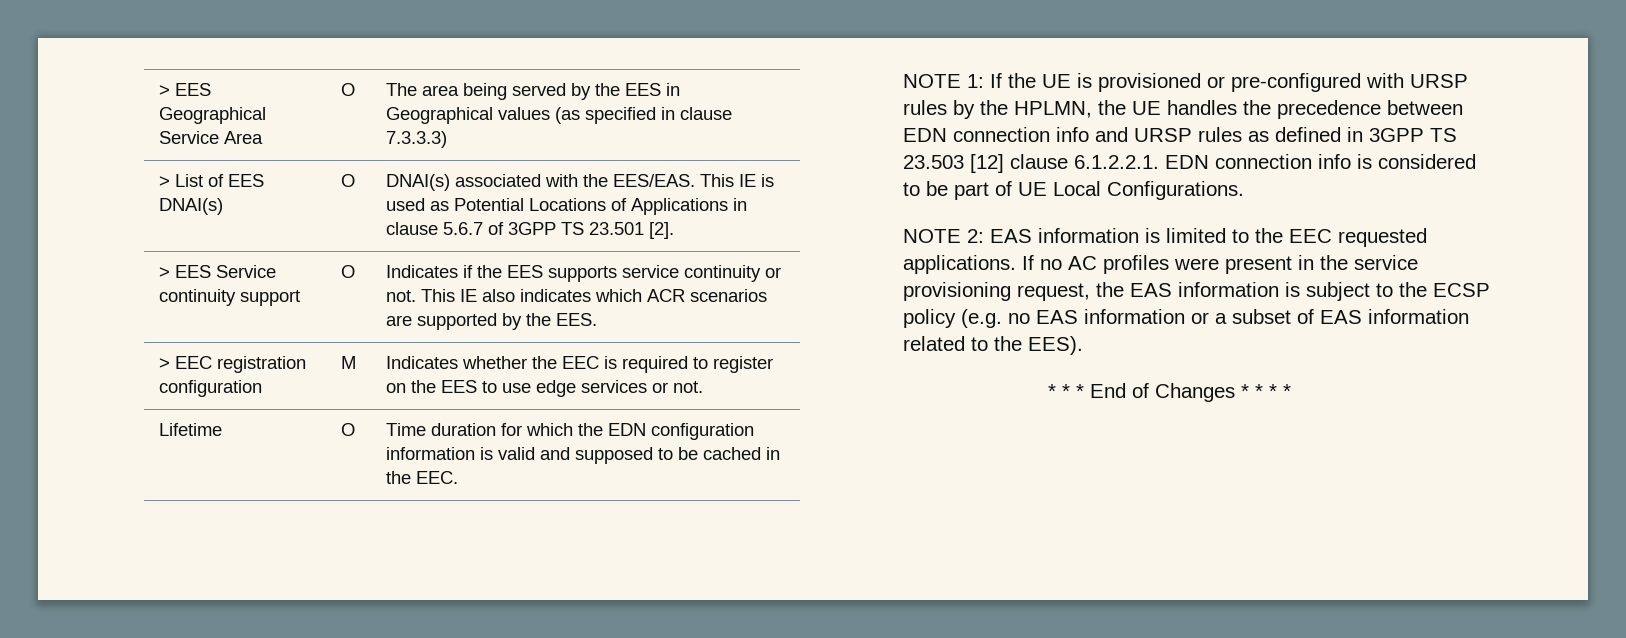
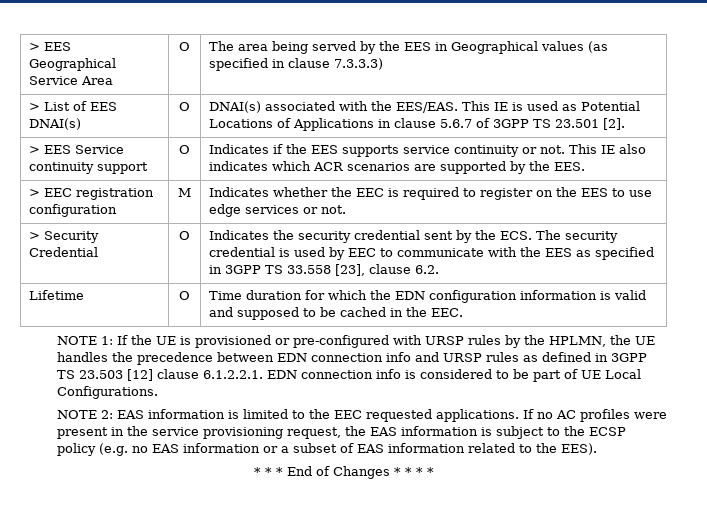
+ > Security Credential | O | Indicates the security credential sent by the ECS. The security credential is used by EEC to communicate with the EES as specified in 3GPP TS 33.558 [23], clause 6.2.

